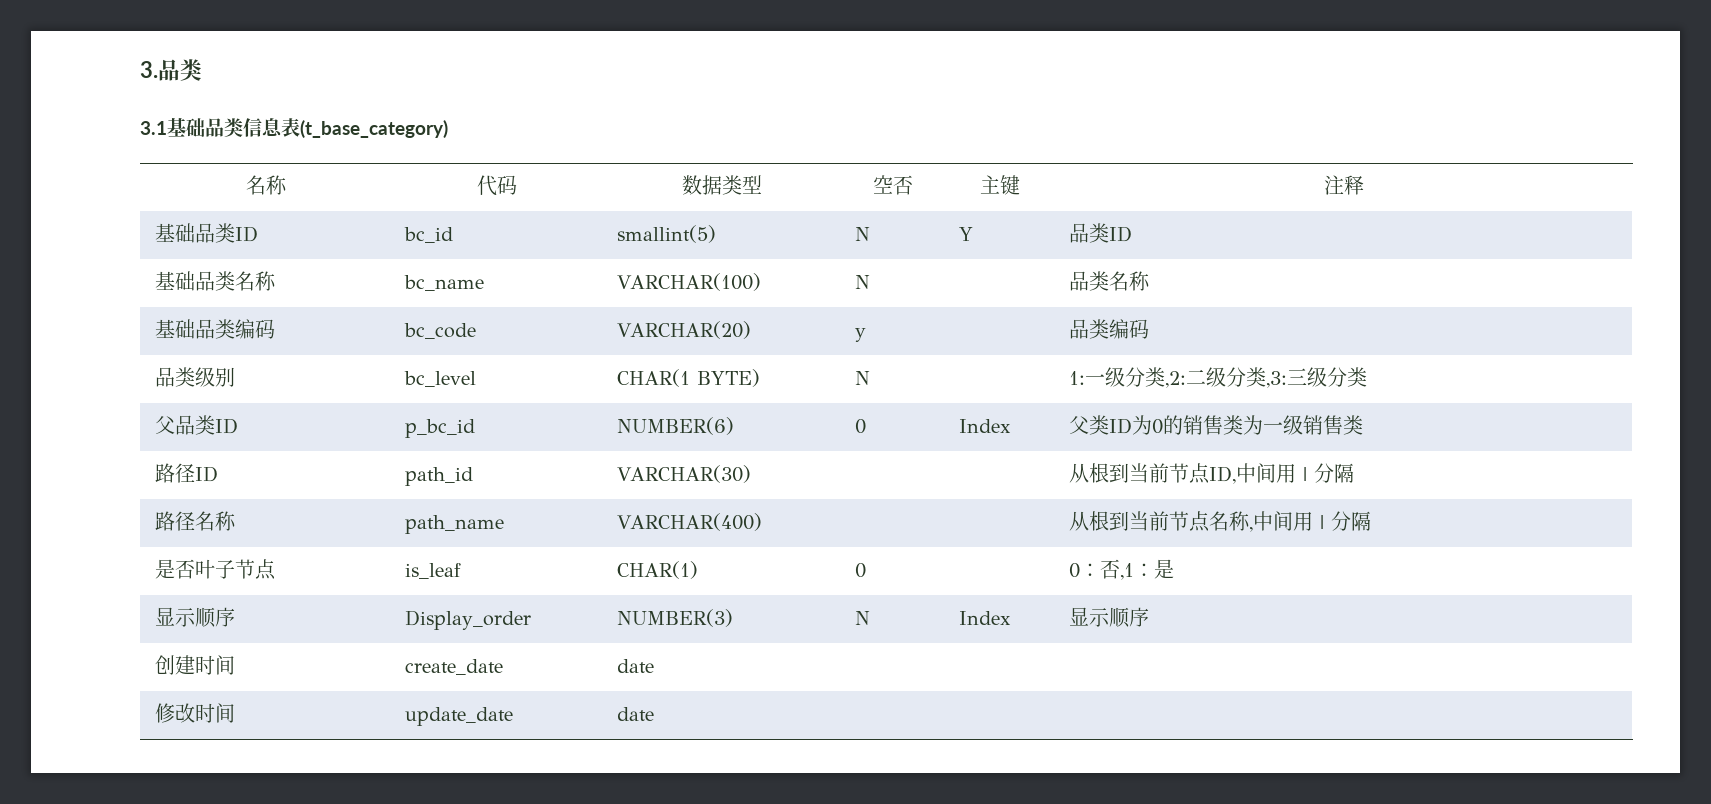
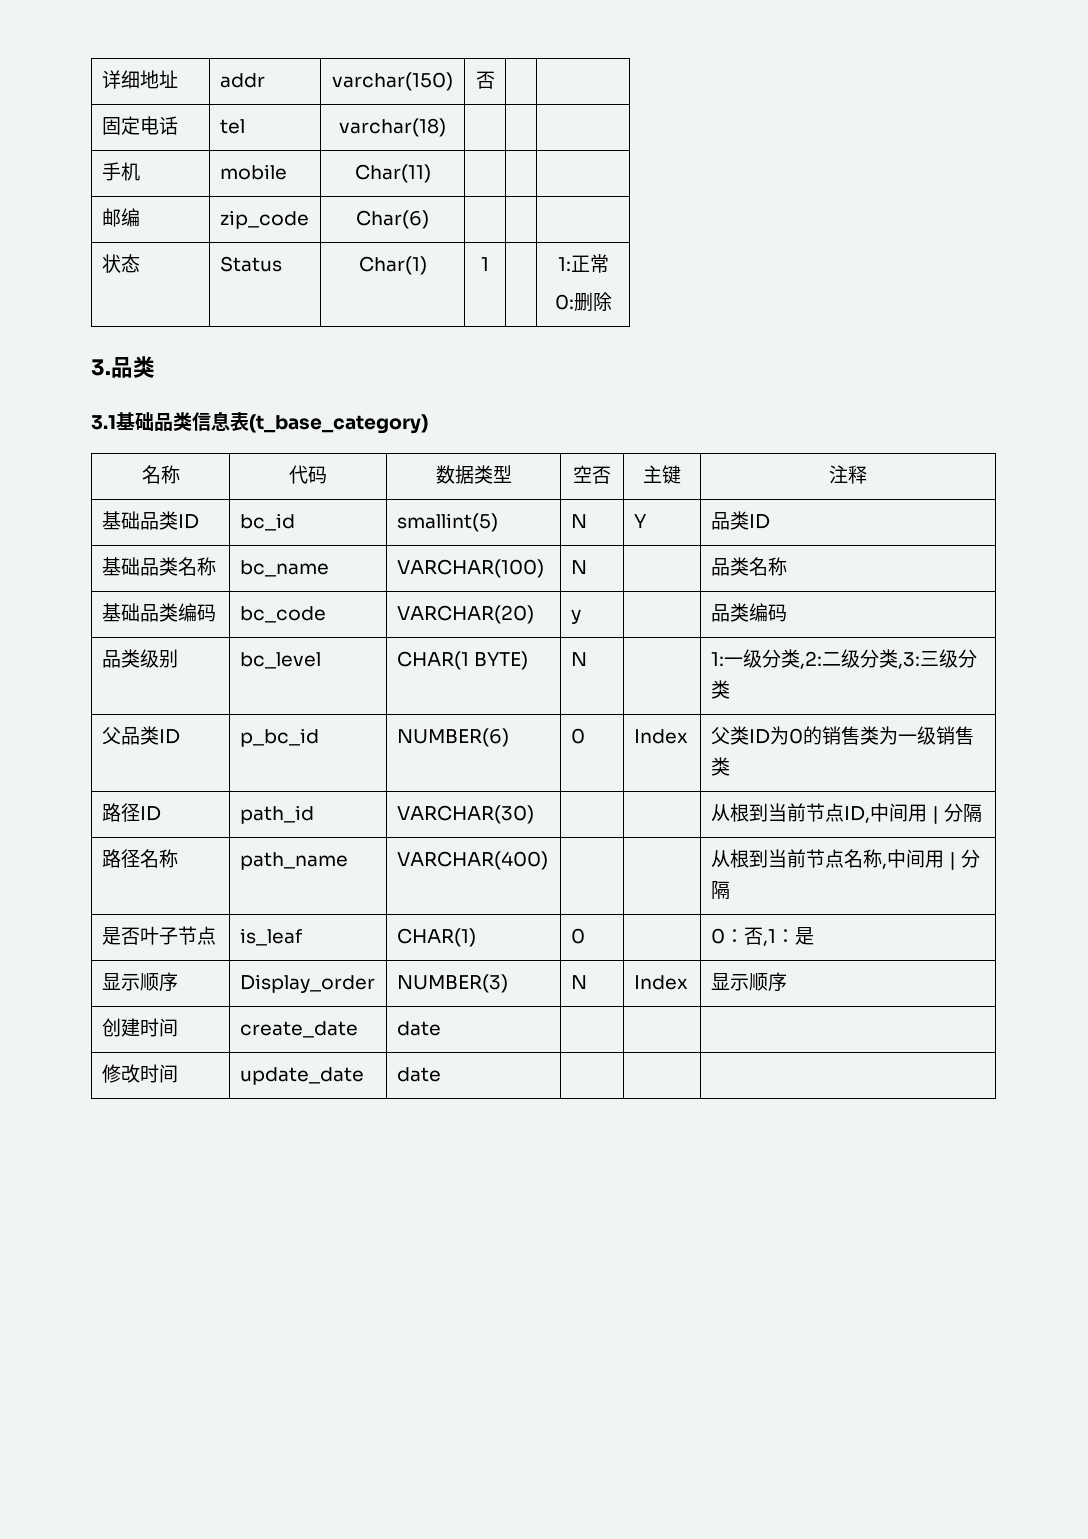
+ 详细地址 | addr | varchar(150) | 否 | |
+ 固定电话 | tel | varchar(18) | | |
+ 手机 | mobile | Char(11) | | |
+ 邮编 | zip_code | Char(6) | | |
+ 状态 | Status | Char(1) | 1 | | 1:正常
+ 0:删除

